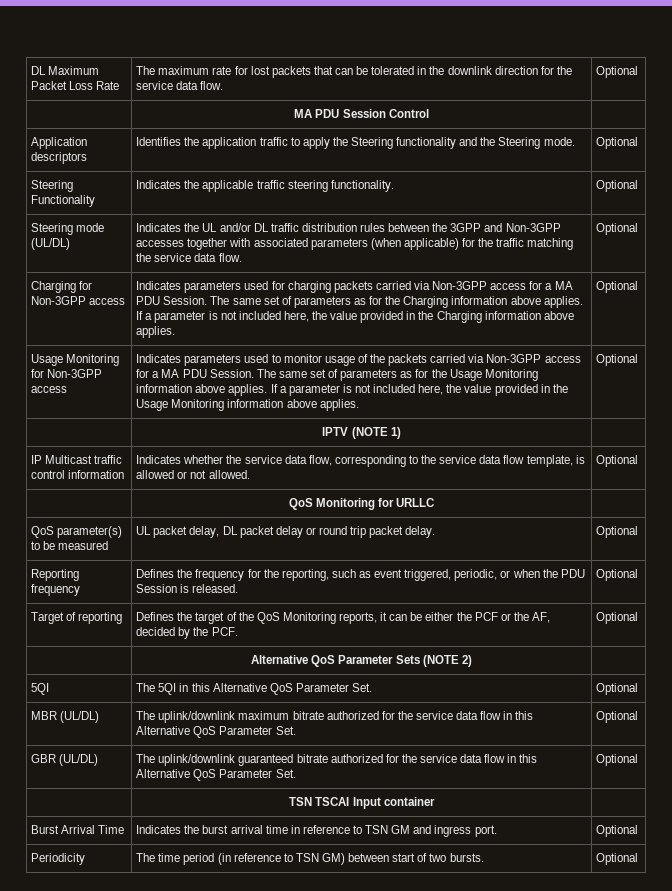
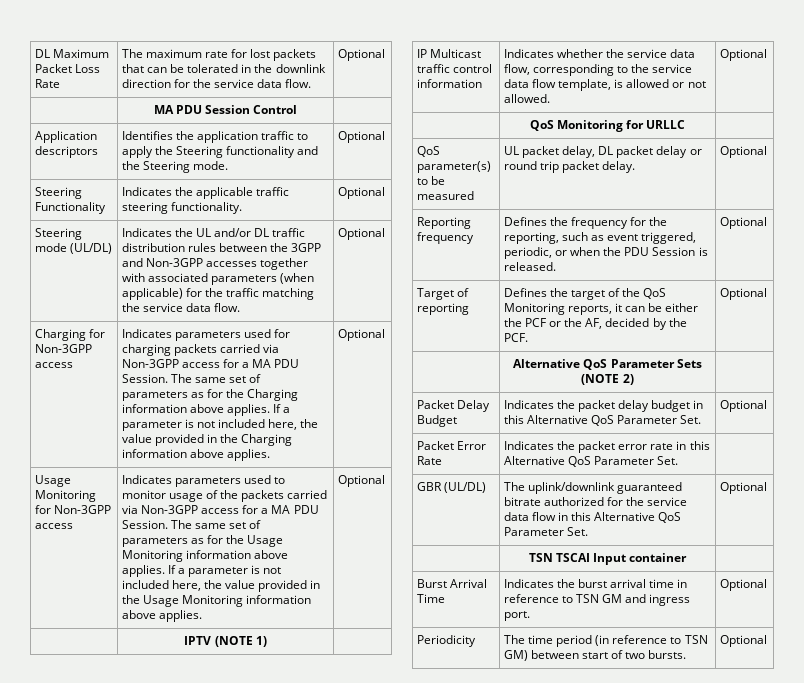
- 5QI | The 5QI in this Alternative QoS Parameter Set. | Optional
- MBR (UL/DL) | The uplink/downlink maximum bitrate authorized for the service data flow in this Alternative QoS Parameter Set. | Optional
+ Packet Delay Budget | Indicates the packet delay budget in this Alternative QoS Parameter Set. | Optional
+ Packet Error Rate | Indicates the packet error rate in this Alternative QoS Parameter Set. |

